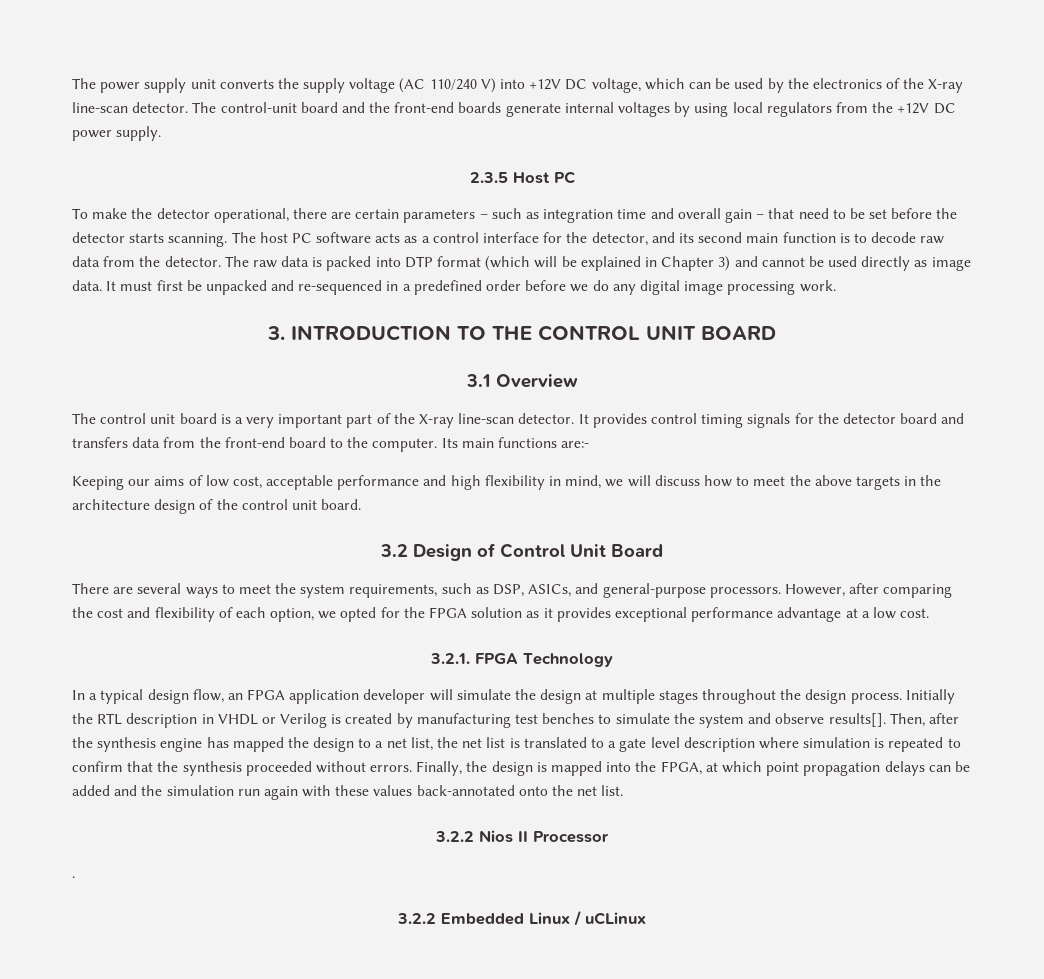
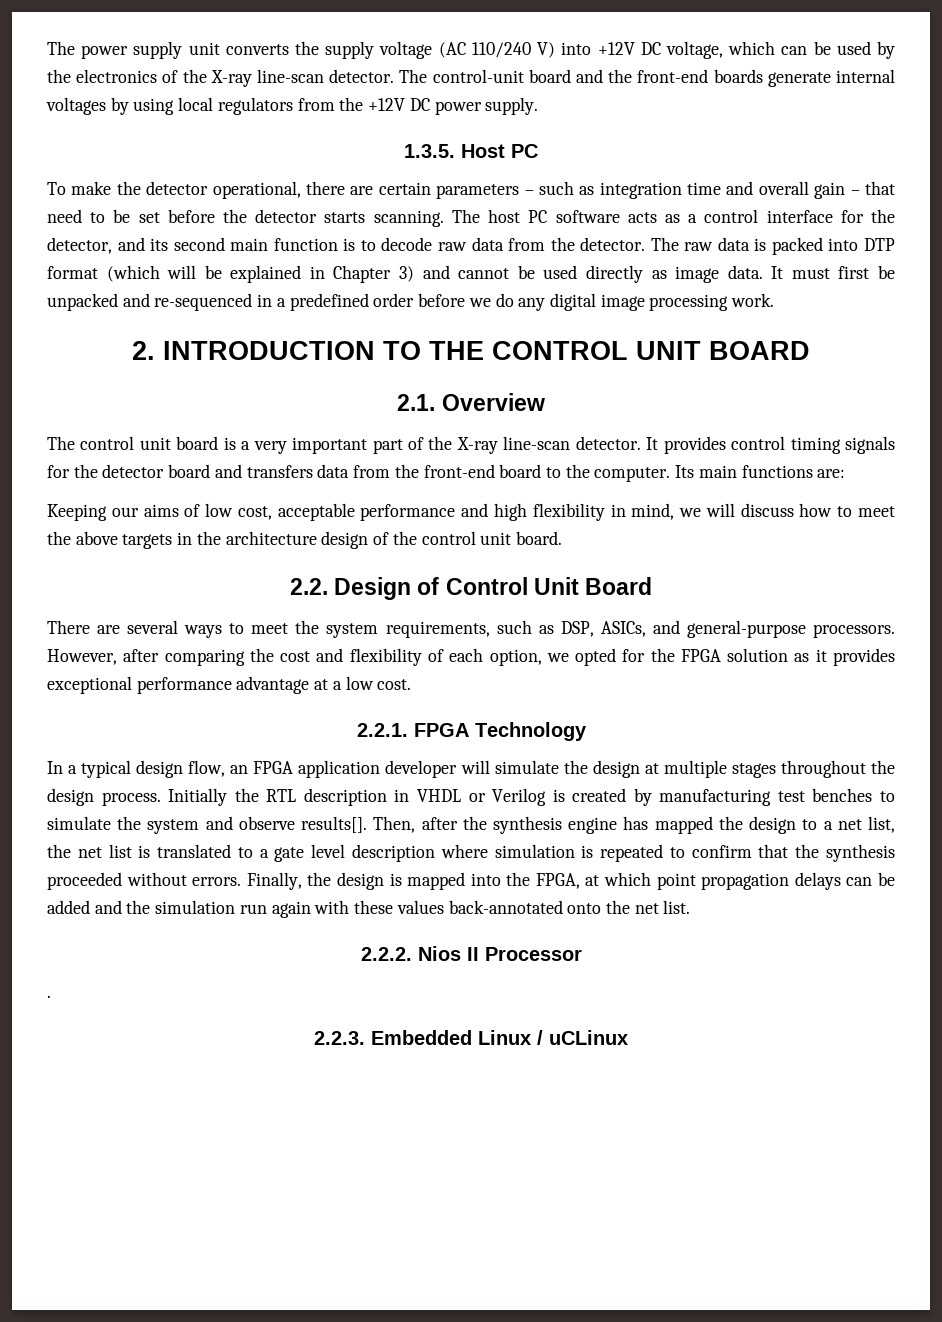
- 2.3.5 Host PC
+ 1.3.5. Host PC
- 3. INTRODUCTION TO THE CONTROL UNIT BOARD
+ 2. INTRODUCTION TO THE CONTROL UNIT BOARD
- 3.1 Overview
+ 2.1. Overview
- Its main functions are:-
+ Its main functions are:
- 3.2 Design of Control Unit Board
+ 2.2. Design of Control Unit Board
- 3.2.1. FPGA Technology
+ 2.2.1. FPGA Technology
- 3.2.2 Nios II Processor
+ 2.2.2. Nios II Processor
- 3.2.2 Embedded Linux / uCLinux
+ 2.2.3. Embedded Linux / uCLinux

